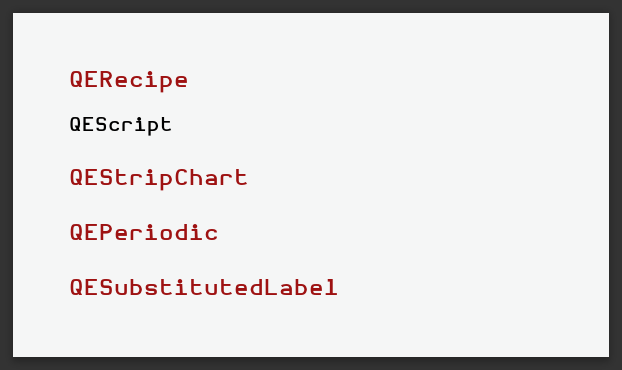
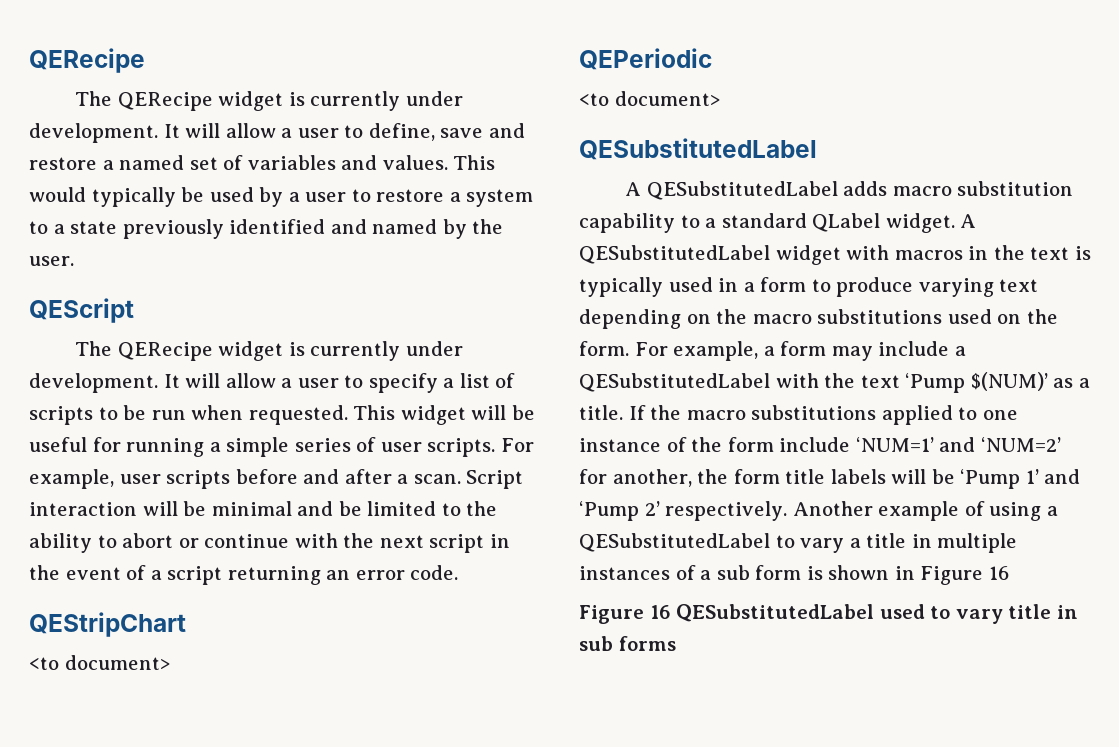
+ The QERecipe widget is currently under development. It will allow a user to define, save and restore a named set of variables and values. This would typically be used by a user to restore a system to a state previously identified and named by the user.
  QEScript
+ The QERecipe widget is currently under development. It will allow a user to specify a list of scripts to be run when requested. This widget will be useful for running a simple series of user scripts. For example, user scripts before and after a scan. Script interaction will be minimal and be limited to the ability to abort or continue with the next script in the event of a script returning an error code.
  QEStripChart
+ <to document>
  QEPeriodic
+ <to document>
  QESubstitutedLabel
+ A QESubstitutedLabel adds macro substitution capability to a standard QLabel widget. A QESubstitutedLabel widget with macros in the text is typically used in a form to produce varying text depending on the macro substitutions used on the form. For example, a form may include a QESubstitutedLabel with the text ‘Pump $(NUM)’ as a title. If the macro substitutions applied to one instance of the form include ‘NUM=1’ and ‘NUM=2’ for another, the form title labels will be ‘Pump 1’ and ‘Pump 2’ respectively. Another example of using a QESubstitutedLabel to vary a title in multiple instances of a sub form is shown in Figure 16
+ Figure 16 QESubstitutedLabel used to vary title in sub forms

